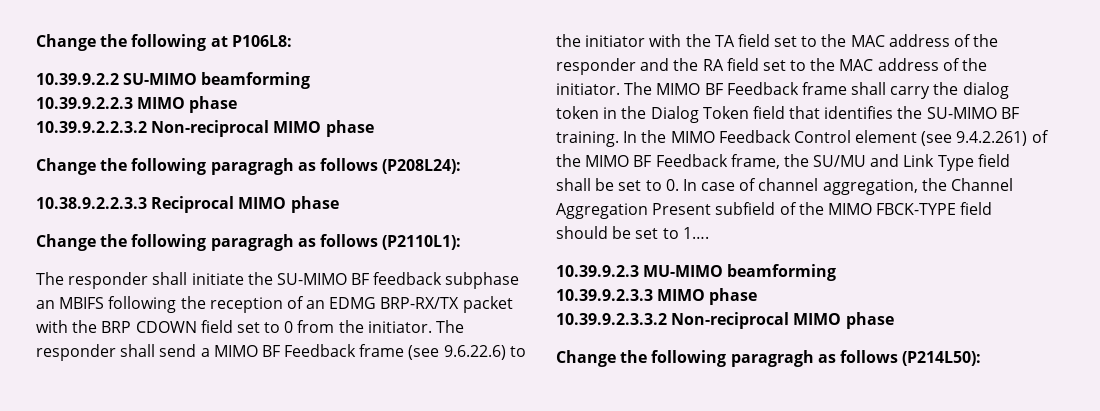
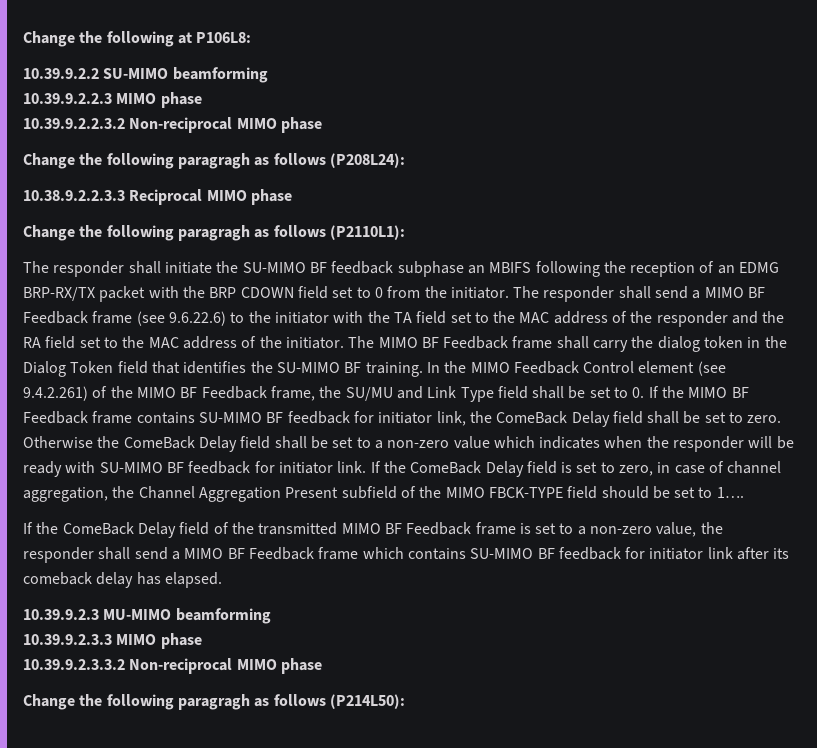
- In the MIMO Feedback Control element (see 9.4.2.261) of the MIMO BF Feedback frame, the SU/MU and Link Type field shall be set to 0. In case of channel aggregation, the Channel Aggregation Present subfield of the MIMO FBCK-TYPE field should be set to 1….
+ In the MIMO Feedback Control element (see 9.4.2.261) of the MIMO BF Feedback frame, the SU/MU and Link Type field shall be set to 0. If the MIMO BF Feedback frame contains SU-MIMO BF feedback for initiator link, the ComeBack Delay field shall be set to zero. Otherwise the ComeBack Delay field shall be set to a non-zero value which indicates when the responder will be ready with SU-MIMO BF feedback for initiator link. If the ComeBack Delay field is set to zero, in case of channel aggregation, the Channel Aggregation Present subfield of the MIMO FBCK-TYPE field should be set to 1….
+ If the ComeBack Delay field of the transmitted MIMO BF Feedback frame is set to a non-zero value, the responder shall send a MIMO BF Feedback frame which contains SU-MIMO BF feedback for initiator link after its comeback delay has elapsed.

